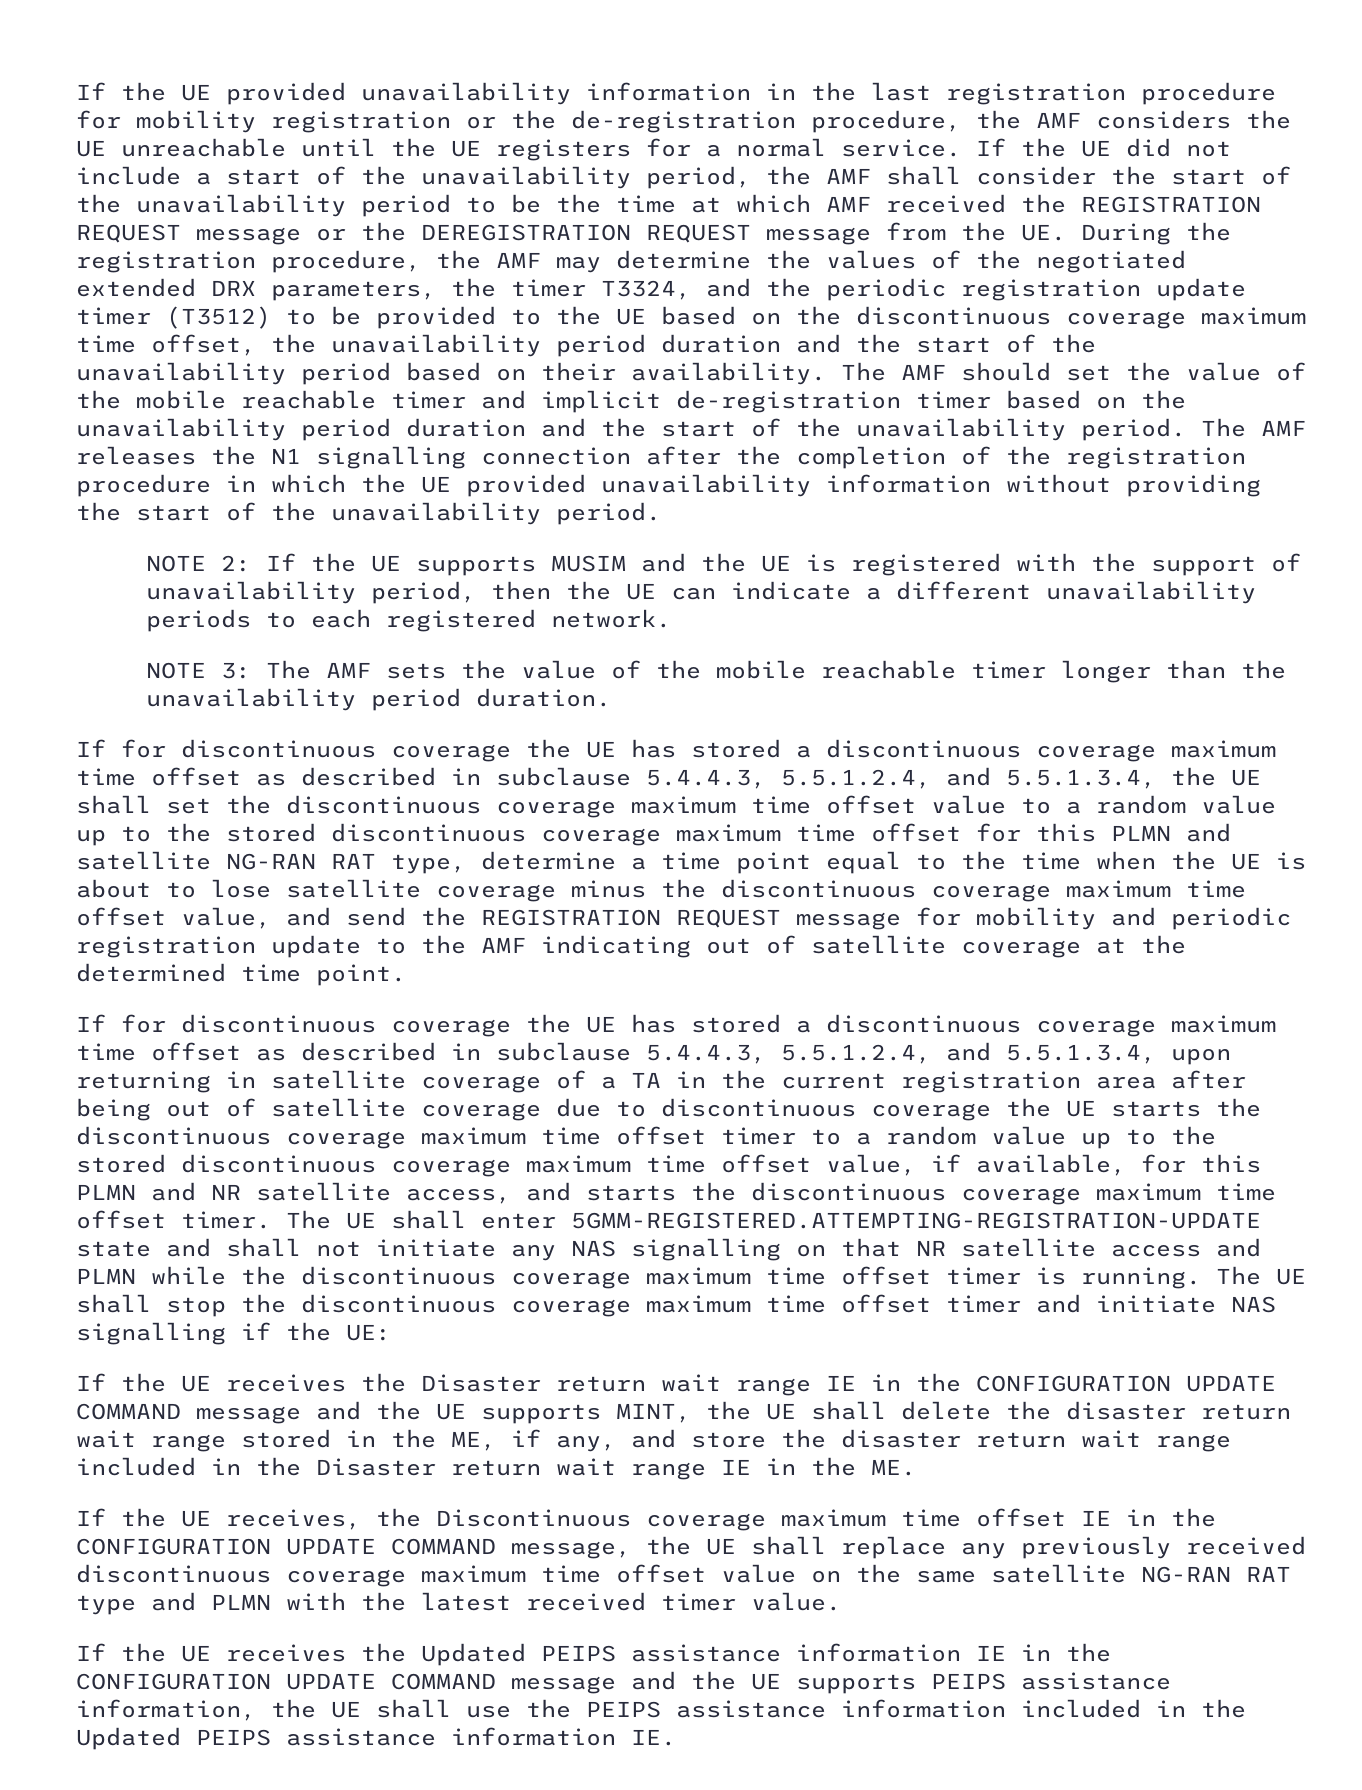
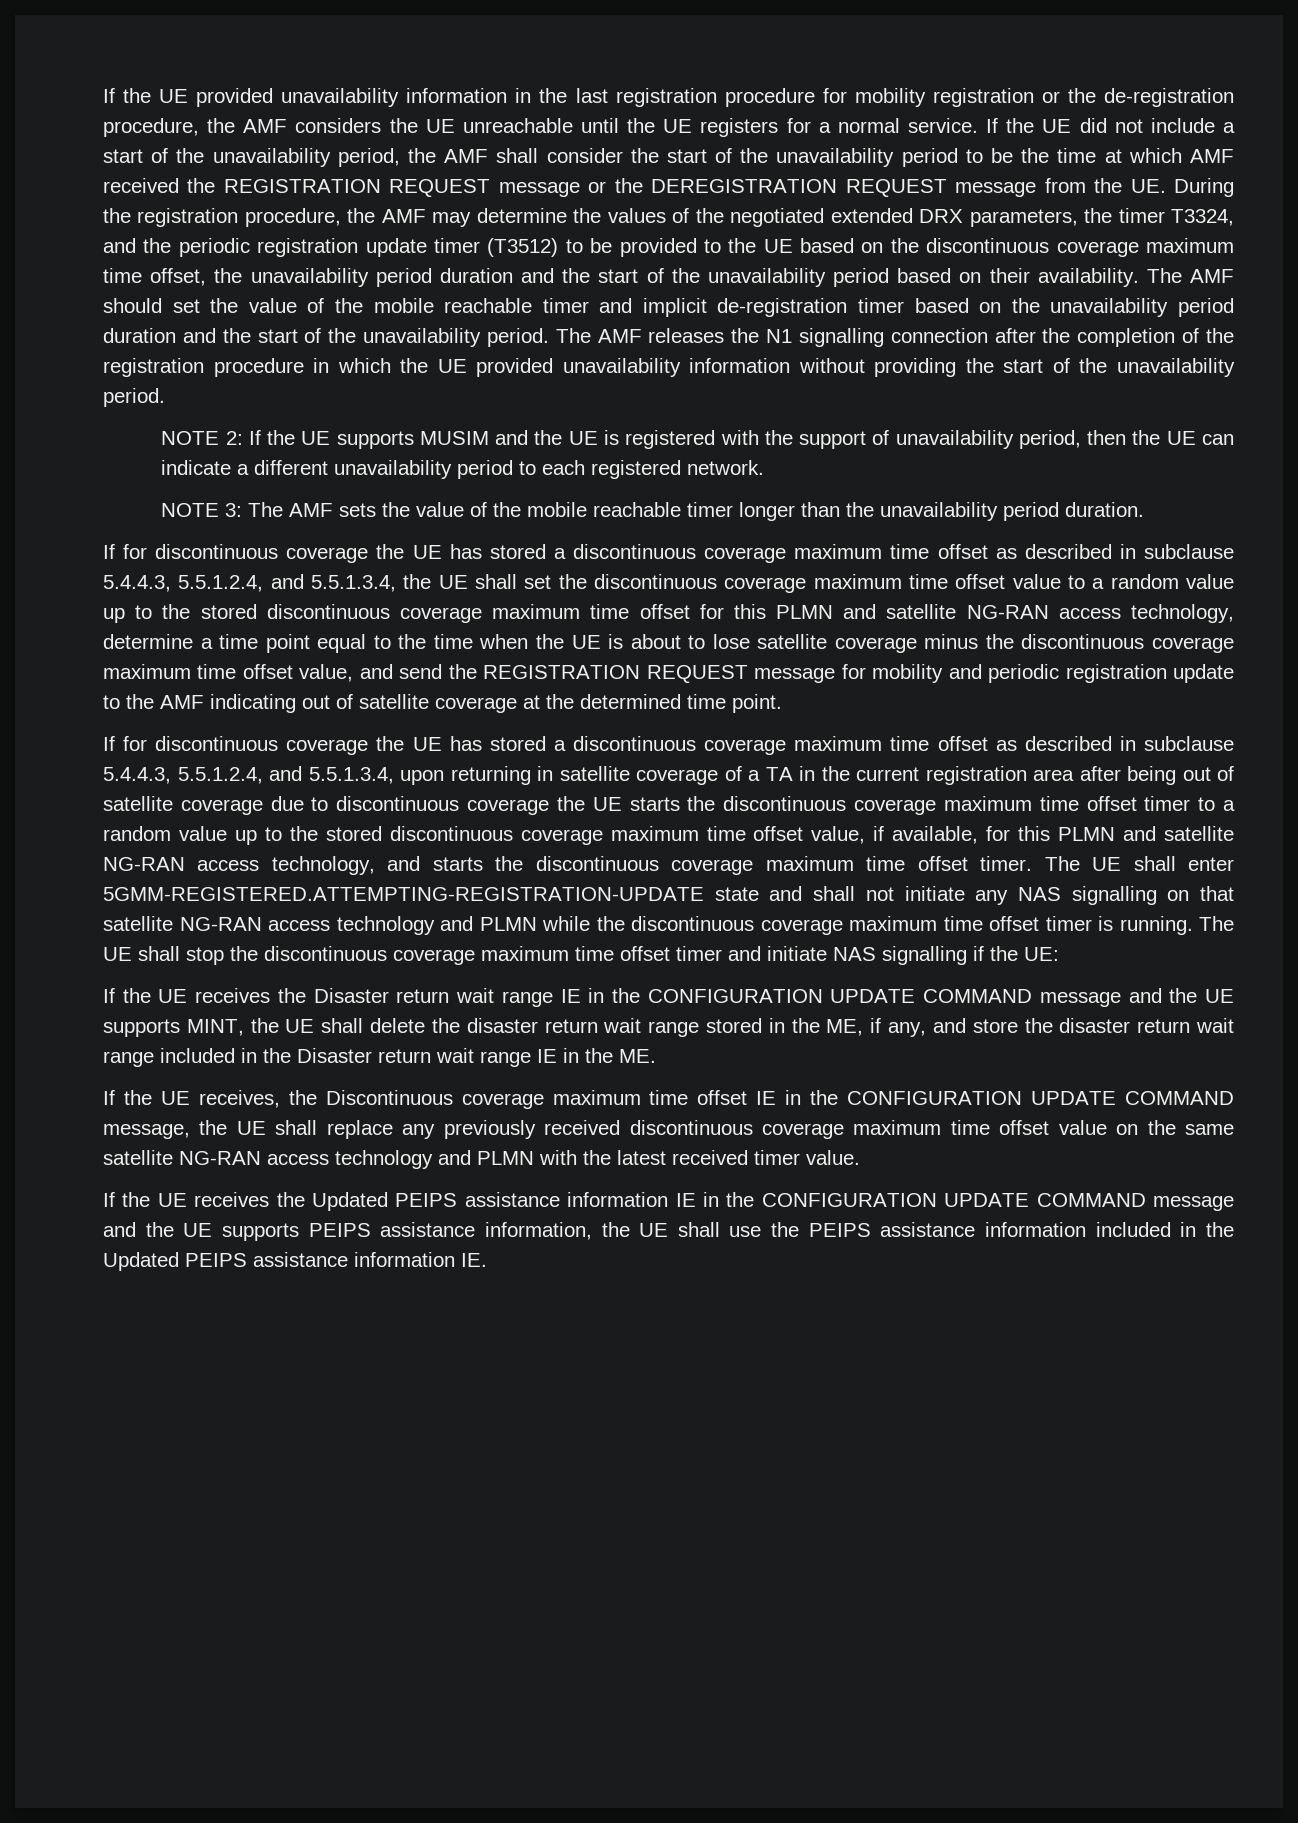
- NOTE 2: If the UE supports MUSIM and the UE is registered with the support of unavailability period, then the UE can indicate a different unavailability periods to each registered network.
+ NOTE 2: If the UE supports MUSIM and the UE is registered with the support of unavailability period, then the UE can indicate a different unavailability period to each registered network.
- If for discontinuous coverage the UE has stored a discontinuous coverage maximum time offset as described in subclause 5.4.4.3, 5.5.1.2.4, and 5.5.1.3.4, the UE shall set the discontinuous coverage maximum time offset value to a random value up to the stored discontinuous coverage maximum time offset for this PLMN and satellite NG-RAN RAT type, determine a time point equal to the time when the UE is about to lose satellite coverage minus the discontinuous coverage maximum time offset value, and send the REGISTRATION REQUEST message for mobility and periodic registration update to the AMF indicating out of satellite coverage at the determined time point.
+ If for discontinuous coverage the UE has stored a discontinuous coverage maximum time offset as described in subclause 5.4.4.3, 5.5.1.2.4, and 5.5.1.3.4, the UE shall set the discontinuous coverage maximum time offset value to a random value up to the stored discontinuous coverage maximum time offset for this PLMN and satellite NG-RAN access technology, determine a time point equal to the time when the UE is about to lose satellite coverage minus the discontinuous coverage maximum time offset value, and send the REGISTRATION REQUEST message for mobility and periodic registration update to the AMF indicating out of satellite coverage at the determined time point.
- If for discontinuous coverage the UE has stored a discontinuous coverage maximum time offset as described in subclause 5.4.4.3, 5.5.1.2.4, and 5.5.1.3.4, upon returning in satellite coverage of a TA in the current registration area after being out of satellite coverage due to discontinuous coverage the UE starts the discontinuous coverage maximum time offset timer to a random value up to the stored discontinuous coverage maximum time offset value, if available, for this PLMN and NR satellite access, and starts the discontinuous coverage maximum time offset timer.
+ If for discontinuous coverage the UE has stored a discontinuous coverage maximum time offset as described in subclause 5.4.4.3, 5.5.1.2.4, and 5.5.1.3.4, upon returning in satellite coverage of a TA in the current registration area after being out of satellite coverage due to discontinuous coverage the UE starts the discontinuous coverage maximum time offset timer to a random value up to the stored discontinuous coverage maximum time offset value, if available, for this PLMN and satellite NG-RAN access technology, and starts the discontinuous coverage maximum time offset timer.
- The UE shall enter 5GMM-REGISTERED.ATTEMPTING-REGISTRATION-UPDATE state and shall not initiate any NAS signalling on that NR satellite access and PLMN while the discontinuous coverage maximum time offset timer is running.
+ The UE shall enter 5GMM-REGISTERED.ATTEMPTING-REGISTRATION-UPDATE state and shall not initiate any NAS signalling on that satellite NG-RAN access technology and PLMN while the discontinuous coverage maximum time offset timer is running.
- If the UE receives, the Discontinuous coverage maximum time offset IE in the CONFIGURATION UPDATE COMMAND message, the UE shall replace any previously received discontinuous coverage maximum time offset value on the same satellite NG-RAN RAT type and PLMN with the latest received timer value.
+ If the UE receives, the Discontinuous coverage maximum time offset IE in the CONFIGURATION UPDATE COMMAND message, the UE shall replace any previously received discontinuous coverage maximum time offset value on the same satellite NG-RAN access technology and PLMN with the latest received timer value.

